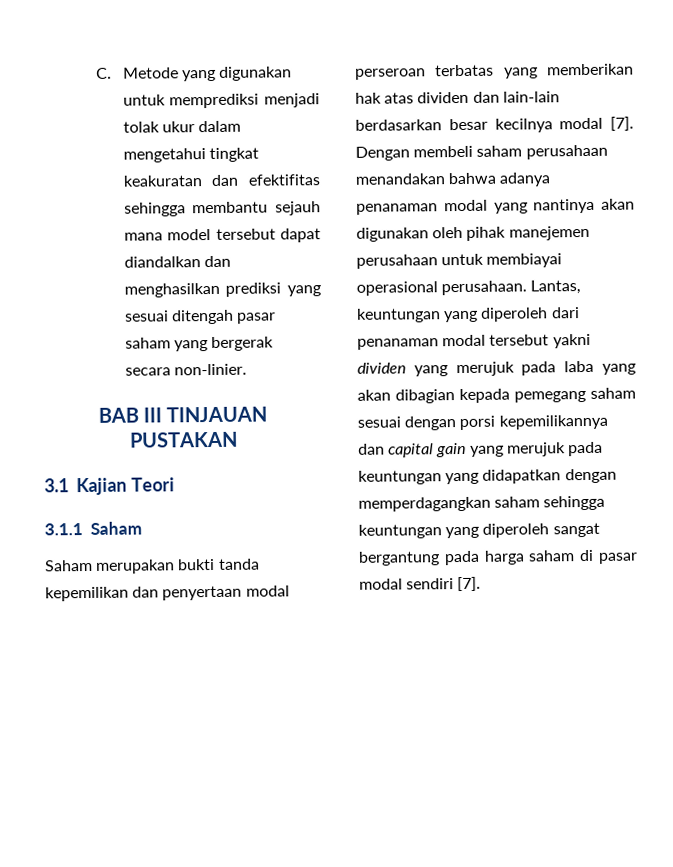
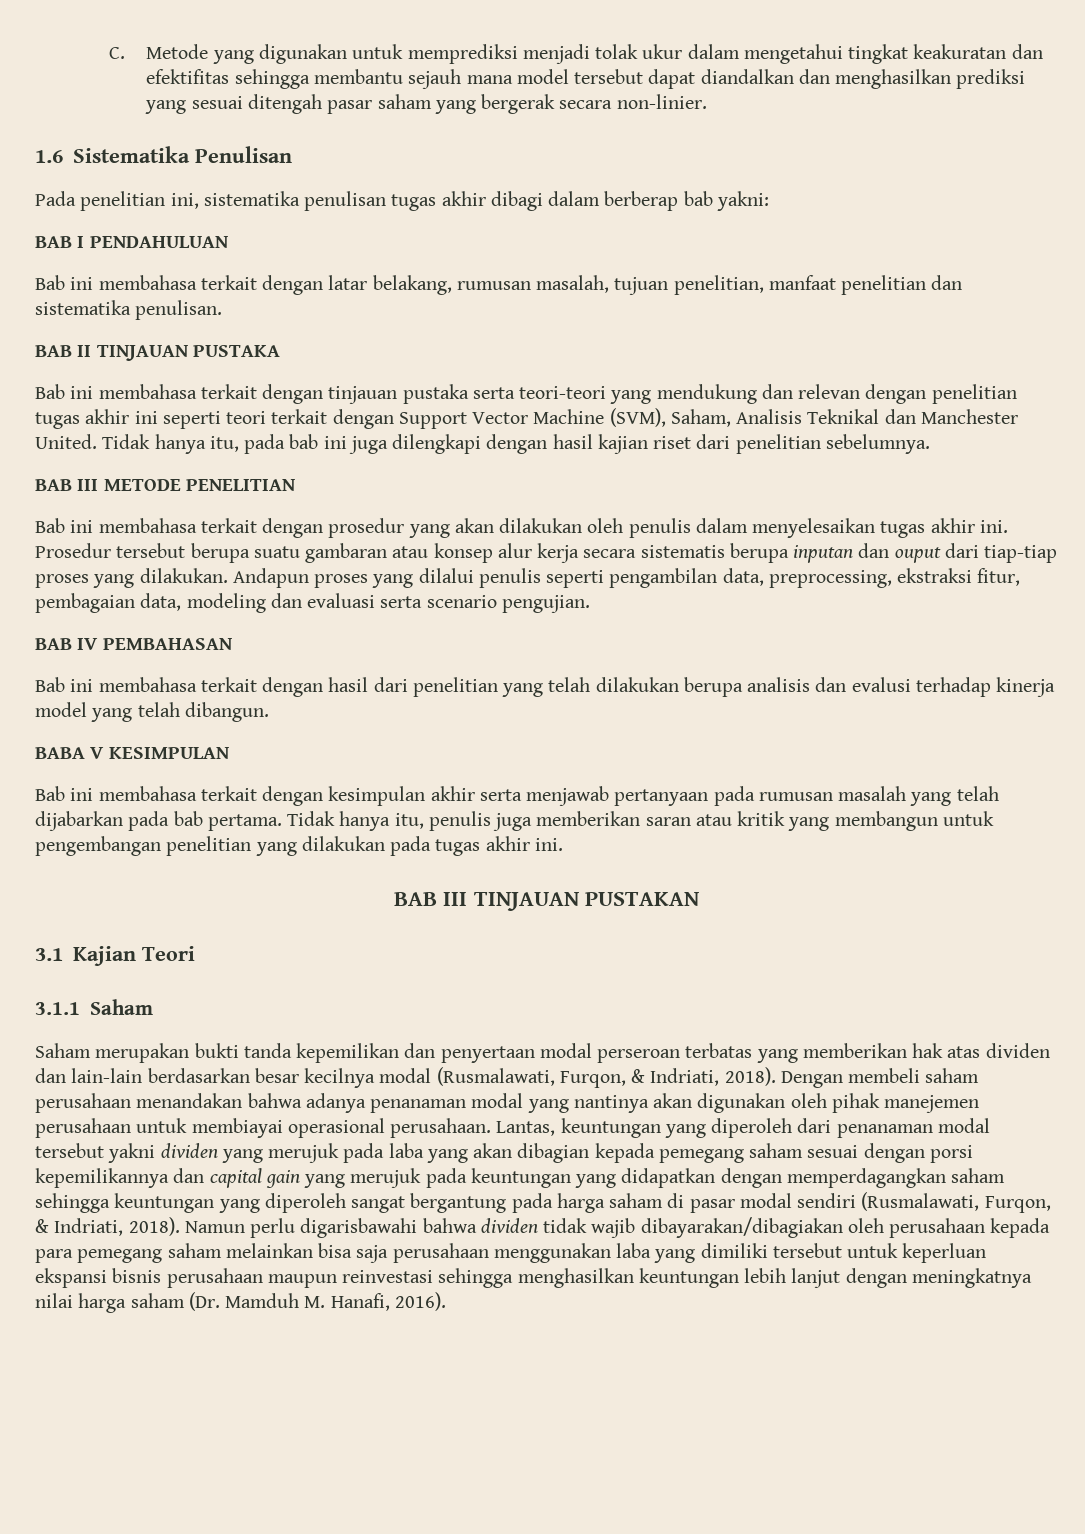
+ 1.6 Sistematika Penulisan
+ Pada penelitian ini, sistematika penulisan tugas akhir dibagi dalam berberap bab yakni:
+ BAB I PENDAHULUAN
+ Bab ini membahasa terkait dengan latar belakang, rumusan masalah, tujuan penelitian, manfaat penelitian dan sistematika penulisan.
+ BAB II TINJAUAN PUSTAKA
+ Bab ini membahasa terkait dengan tinjauan pustaka serta teori-teori yang mendukung dan relevan dengan penelitian tugas akhir ini seperti teori terkait dengan Support Vector Machine (SVM), Saham, Analisis Teknikal dan Manchester United. Tidak hanya itu, pada bab ini juga dilengkapi dengan hasil kajian riset dari penelitian sebelumnya.
+ BAB III METODE PENELITIAN
+ Bab ini membahasa terkait dengan prosedur yang akan dilakukan oleh penulis dalam menyelesaikan tugas akhir ini. Prosedur tersebut berupa suatu gambaran atau konsep alur kerja secara sistematis berupa inputan dan ouput dari tiap-tiap proses yang dilakukan. Andapun proses yang dilalui penulis seperti pengambilan data, preprocessing, ekstraksi fitur, pembagaian data, modeling dan evaluasi serta scenario pengujian.
+ BAB IV PEMBAHASAN
+ Bab ini membahasa terkait dengan hasil dari penelitian yang telah dilakukan berupa analisis dan evalusi terhadap kinerja model yang telah dibangun.
+ BABA V KESIMPULAN
+ Bab ini membahasa terkait dengan kesimpulan akhir serta menjawab pertanyaan pada rumusan masalah yang telah dijabarkan pada bab pertama. Tidak hanya itu, penulis juga memberikan saran atau kritik yang membangun untuk pengembangan penelitian yang dilakukan pada tugas akhir ini.
- Saham merupakan bukti tanda kepemilikan dan penyertaan modal perseroan terbatas yang memberikan hak atas dividen dan lain-lain berdasarkan besar kecilnya modal [7].
+ Saham merupakan bukti tanda kepemilikan dan penyertaan modal perseroan terbatas yang memberikan hak atas dividen dan lain-lain berdasarkan besar kecilnya modal (Rusmalawati, Furqon, & Indriati, 2018).
- Lantas, keuntungan yang diperoleh dari penanaman modal tersebut yakni dividen yang merujuk pada laba yang akan dibagian kepada pemegang saham sesuai dengan porsi kepemilikannya dan capital gain yang merujuk pada keuntungan yang didapatkan dengan memperdagangkan saham sehingga keuntungan yang diperoleh sangat bergantung pada harga saham di pasar modal sendiri [7].
+ Lantas, keuntungan yang diperoleh dari penanaman modal tersebut yakni dividen yang merujuk pada laba yang akan dibagian kepada pemegang saham sesuai dengan porsi kepemilikannya dan capital gain yang merujuk pada keuntungan yang didapatkan dengan memperdagangkan saham sehingga keuntungan yang diperoleh sangat bergantung pada harga saham di pasar modal sendiri (Rusmalawati, Furqon, & Indriati, 2018). Namun perlu digarisbawahi bahwa dividen tidak wajib dibayarakan/dibagiakan oleh perusahaan kepada para pemegang saham melainkan bisa saja perusahaan menggunakan laba yang dimiliki tersebut untuk keperluan ekspansi bisnis perusahaan maupun reinvestasi sehingga menghasilkan keuntungan lebih lanjut dengan meningkatnya nilai harga saham (Dr. Mamduh M. Hanafi, 2016).

